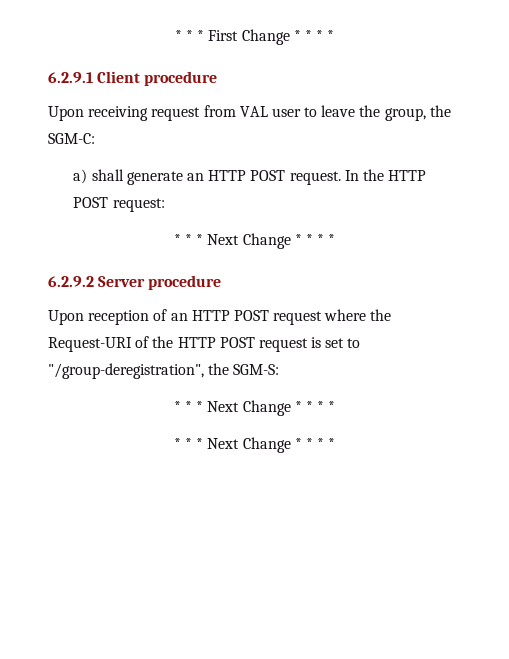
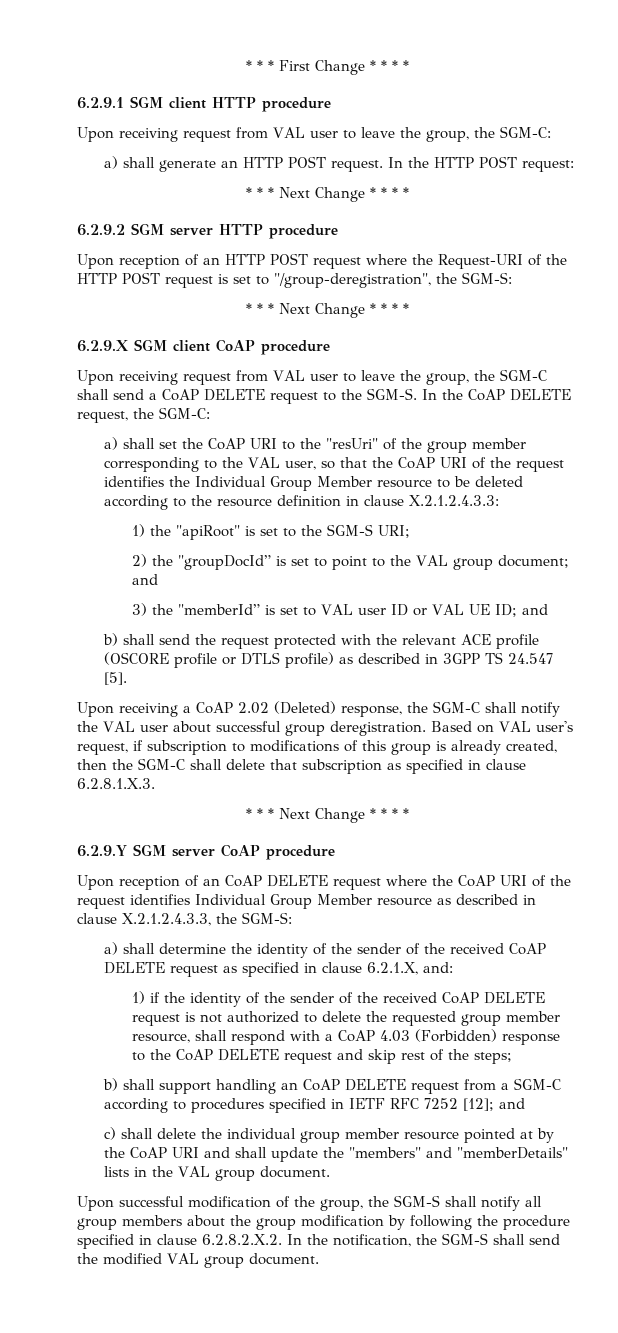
- 6.2.9.1 Client procedure
+ 6.2.9.1 SGM client HTTP procedure
- 6.2.9.2 Server procedure
+ 6.2.9.2 SGM server HTTP procedure
  Upon reception of an HTTP POST request where the Request-URI of the HTTP POST request is set to "/group-deregistration", the SGM-S:
  * * * Next Change * * * *
+ 6.2.9.X SGM client CoAP procedure
+ Upon receiving request from VAL user to leave the group, the SGM-C shall send a CoAP DELETE request to the SGM-S. In the CoAP DELETE request, the SGM-C:
+ a) shall set the CoAP URI to the "resUri" of the group member corresponding to the VAL user, so that the CoAP URI of the request identifies the Individual Group Member resource to be deleted according to the resource definition in clause X.2.1.2.4.3.3:
+ 1) the "apiRoot" is set to the SGM-S URI;
+ 2) the "groupDocId” is set to point to the VAL group document; and
+ 3) the "memberId” is set to VAL user ID or VAL UE ID; and
+ b) shall send the request protected with the relevant ACE profile (OSCORE profile or DTLS profile) as described in 3GPP TS 24.547 [5].
+ Upon receiving a CoAP 2.02 (Deleted) response, the SGM-C shall notify the VAL user about successful group deregistration. Based on VAL user's request, if subscription to modifications of this group is already created, then the SGM-C shall delete that subscription as specified in clause 6.2.8.1.X.3.
  * * * Next Change * * * *
+ 6.2.9.Y SGM server CoAP procedure
+ Upon reception of an CoAP DELETE request where the CoAP URI of the request identifies Individual Group Member resource as described in clause X.2.1.2.4.3.3, the SGM-S:
+ a) shall determine the identity of the sender of the received CoAP DELETE request as specified in clause 6.2.1.X, and:
+ 1) if the identity of the sender of the received CoAP DELETE request is not authorized to delete the requested group member resource, shall respond with a CoAP 4.03 (Forbidden) response to the CoAP DELETE request and skip rest of the steps;
+ b) shall support handling an CoAP DELETE request from a SGM-C according to procedures specified in IETF RFC 7252 [12]; and
+ c) shall delete the individual group member resource pointed at by the CoAP URI and shall update the "members" and "memberDetails" lists in the VAL group document.
+ Upon successful modification of the group, the SGM-S shall notify all group members about the group modification by following the procedure specified in clause 6.2.8.2.X.2. In the notification, the SGM-S shall send the modified VAL group document.

